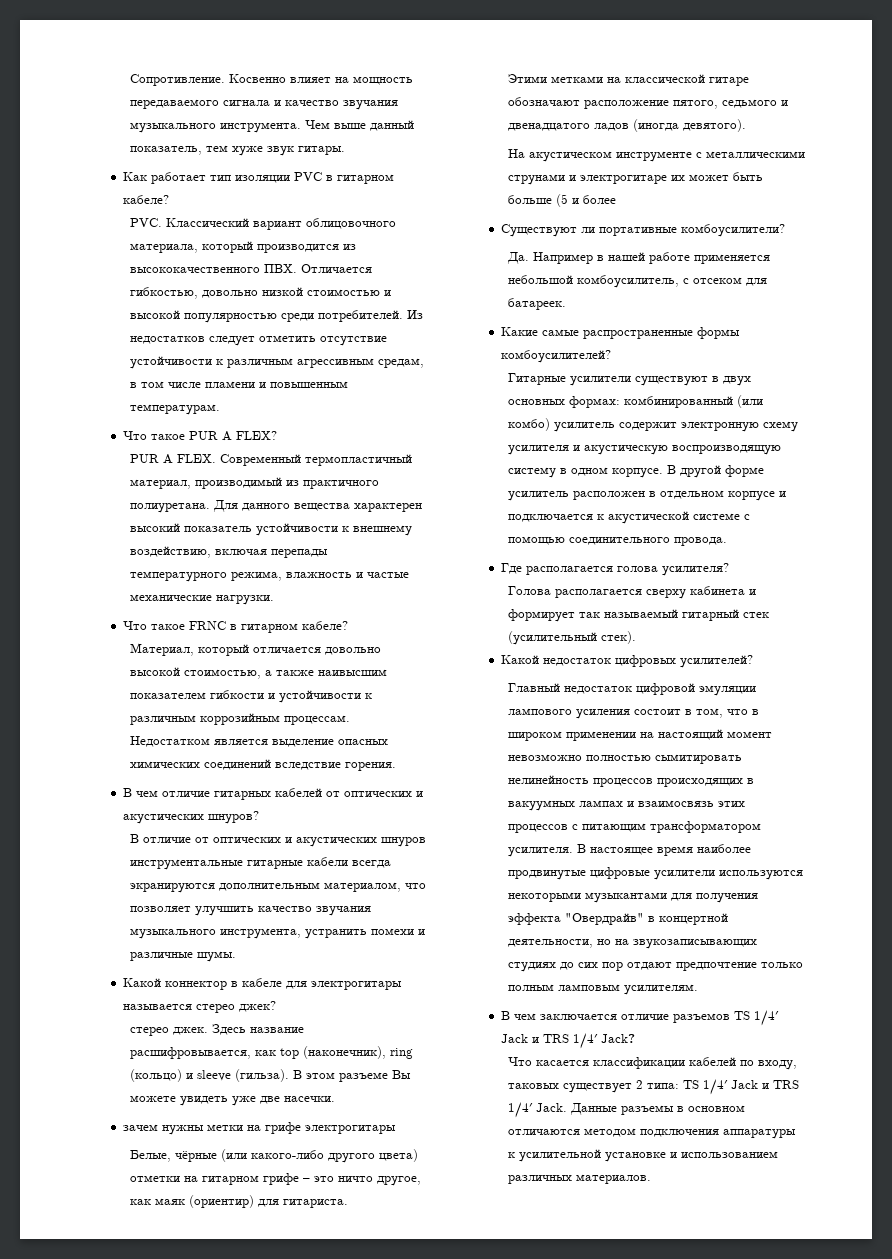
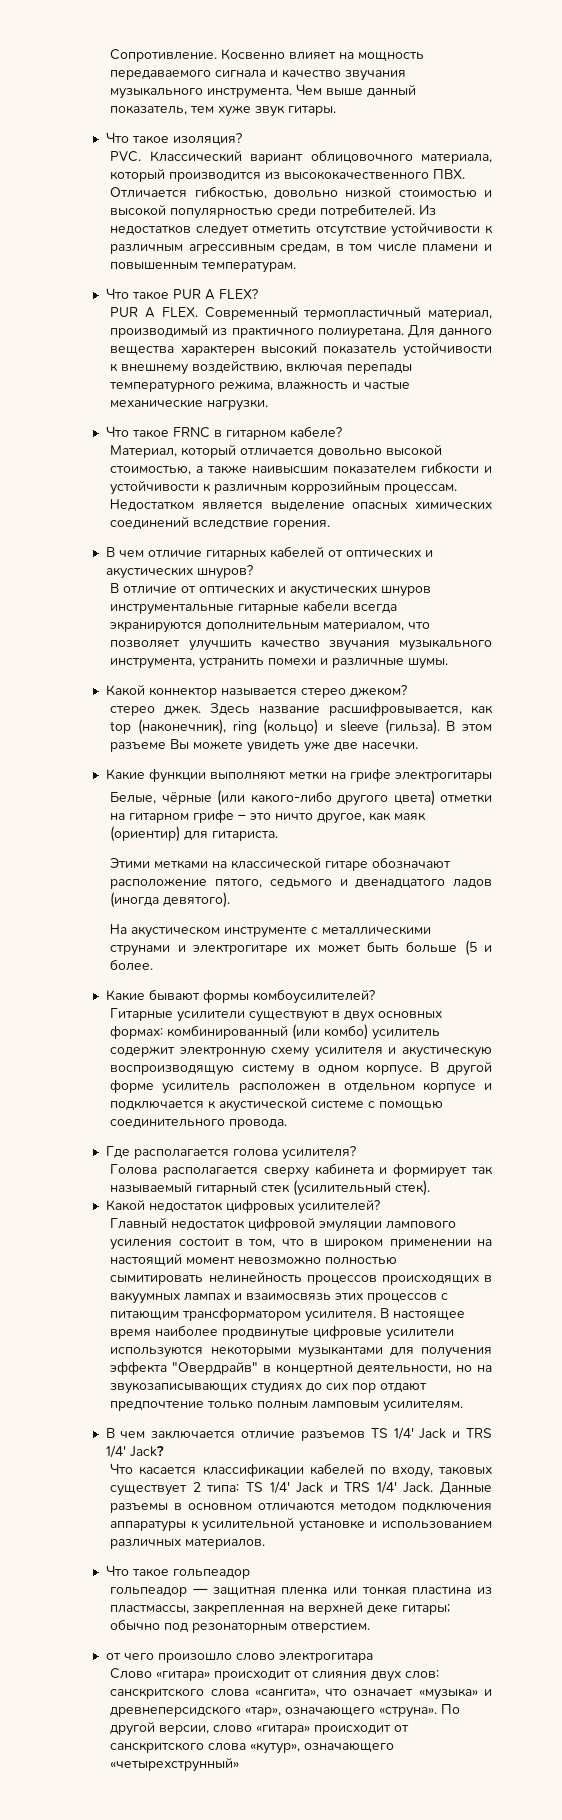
- Как работает тип изоляции PVC в гитарном кабеле?
+ Что такое изоляция?
- Какой коннектор в кабеле для электрогитары называется стерео джек?
+ Какой коннектор называется стерео джеком?
- зачем нужны метки на грифе электрогитары
+ Какие функции выполняют метки на грифе электрогитары
- На акустическом инструменте с металлическими струнами и электрогитаре их может быть больше (5 и более
- Существуют ли портативные комбоусилители?
- Да. Например в нашей работе применяется небольшой комбоусилитель, с отсеком для батареек.
- Какие самые распространенные формы комбоусилителей?
+ На акустическом инструменте с металлическими струнами и электрогитаре их может быть больше (5 и более.
+ Какие бывают формы комбоусилителей?
+ Что такое гольпеадор
+ гольпеадор — защитная пленка или тонкая пластина из пластмассы, закрепленная на верхней деке гитары; обычно под резонаторным отверстием.
+ от чего произошло слово электрогитара
+ Слово «гитара» происходит от слияния двух слов: санскритского слова «сангита», что означает «музыка» и древнеперсидского «тар», означающего «струна». По другой версии, слово «гитара» происходит от санскритского слова «кутур», означающего «четырехструнный»

